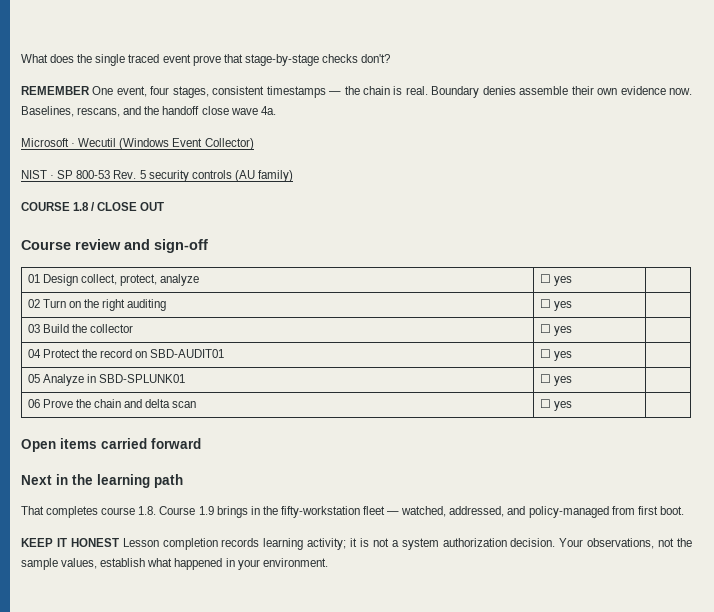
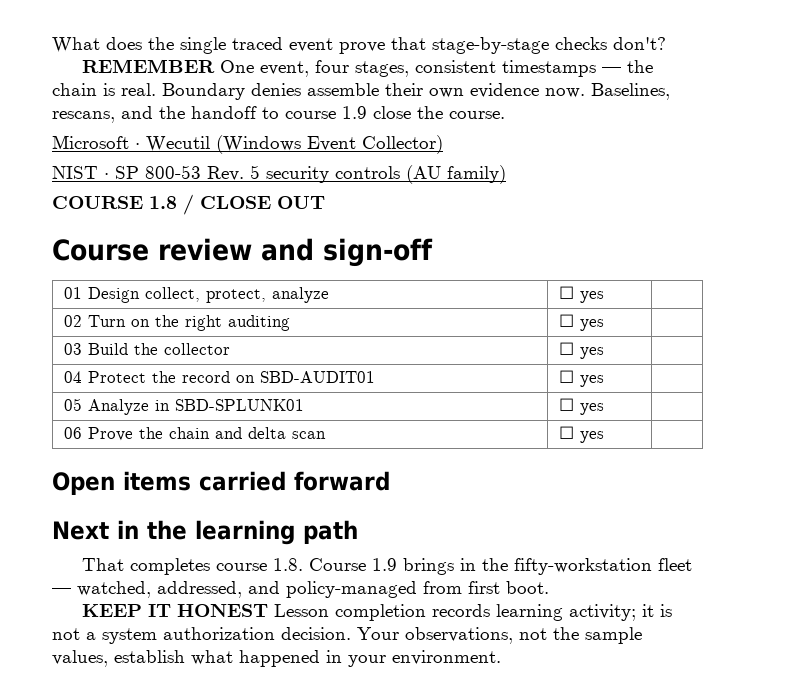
- Baselines, rescans, and the handoff close wave 4a.
+ Baselines, rescans, and the handoff to course 1.9 close the course.

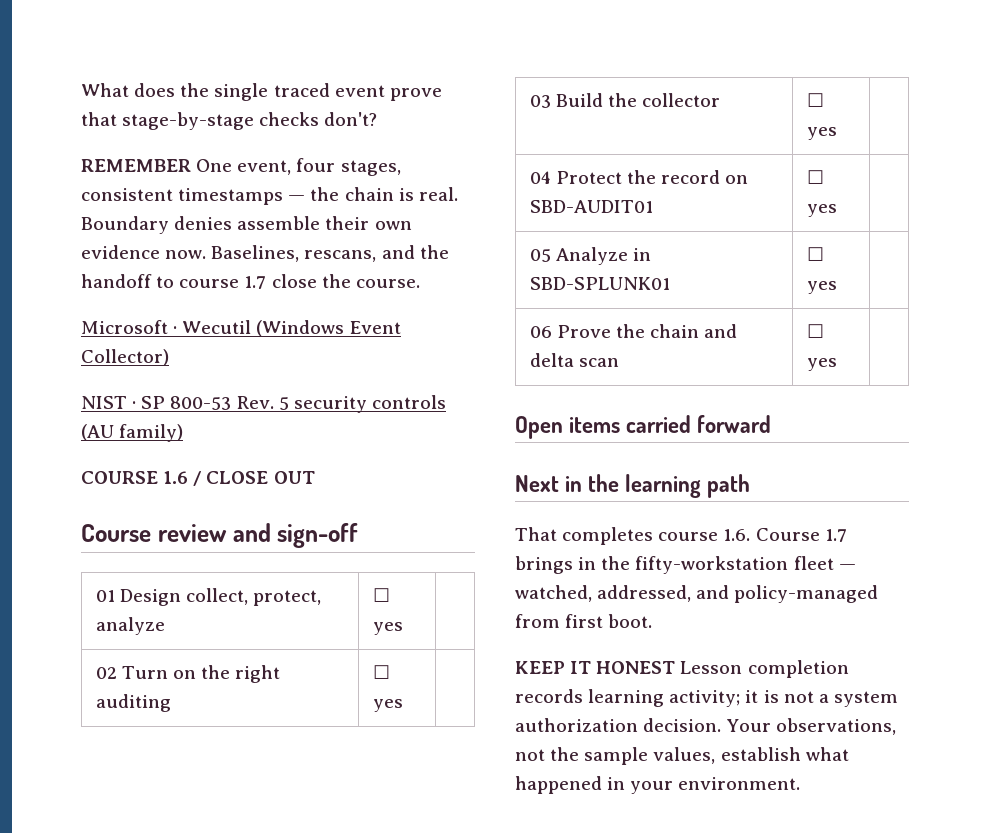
- Baselines, rescans, and the handoff to course 1.9 close the course.
+ Baselines, rescans, and the handoff to course 1.7 close the course.
- COURSE 1.8 / CLOSE OUT
+ COURSE 1.6 / CLOSE OUT
- That completes course 1.8. Course 1.9 brings in the fifty-workstation fleet — watched, addressed, and policy-managed from first boot.
+ That completes course 1.6. Course 1.7 brings in the fifty-workstation fleet — watched, addressed, and policy-managed from first boot.

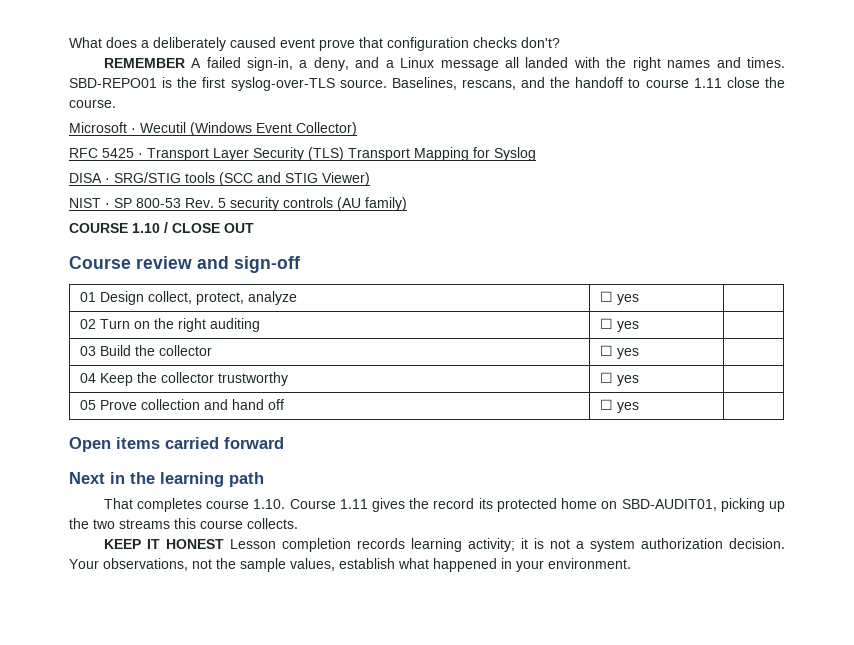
- What does the single traced event prove that stage-by-stage checks don't?
+ What does a deliberately caused event prove that configuration checks don't?
- REMEMBER One event, four stages, consistent timestamps — the chain is real. Boundary denies assemble their own evidence now.
+ REMEMBER A failed sign-in, a deny, and a Linux message all landed with the right names and times. SBD-REPO01 is the first syslog-over-TLS source.
- Baselines, rescans, and the handoff to course 1.7 close the course.
+ Baselines, rescans, and the handoff to course 1.11 close the course.
+ RFC 5425 · Transport Layer Security (TLS) Transport Mapping for Syslog
+ DISA · SRG/STIG tools (SCC and STIG Viewer)
- COURSE 1.6 / CLOSE OUT
+ COURSE 1.10 / CLOSE OUT
- 04 Protect the record on SBD-AUDIT01 | ☐ yes |
- 05 Analyze in SBD-SPLUNK01 | ☐ yes |
- 06 Prove the chain and delta scan | ☐ yes |
+ 04 Keep the collector trustworthy | ☐ yes |
+ 05 Prove collection and hand off | ☐ yes |
- That completes course 1.6. Course 1.7 brings in the fifty-workstation fleet — watched, addressed, and policy-managed from first boot.
+ That completes course 1.10. Course 1.11 gives the record its protected home on SBD-AUDIT01, picking up the two streams this course collects.

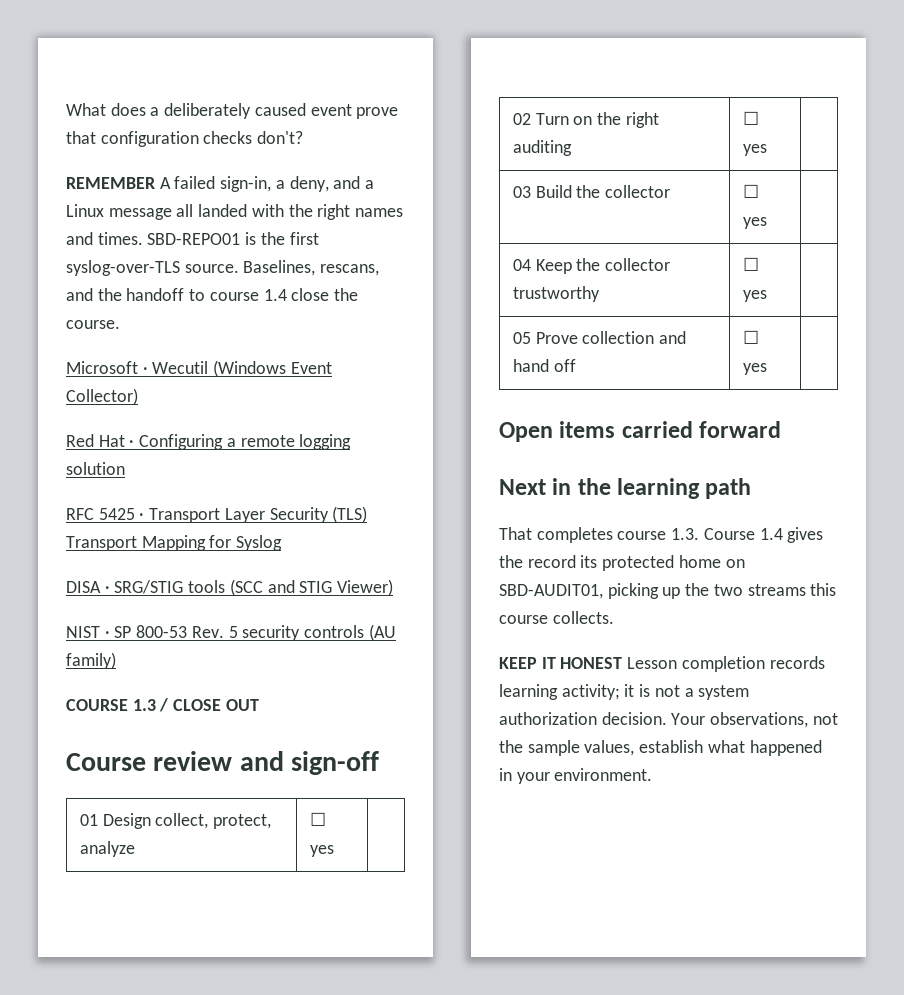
- Baselines, rescans, and the handoff to course 1.11 close the course.
+ Baselines, rescans, and the handoff to course 1.4 close the course.
+ Red Hat · Configuring a remote logging solution
- COURSE 1.10 / CLOSE OUT
+ COURSE 1.3 / CLOSE OUT
- That completes course 1.10. Course 1.11 gives the record its protected home on SBD-AUDIT01, picking up the two streams this course collects.
+ That completes course 1.3. Course 1.4 gives the record its protected home on SBD-AUDIT01, picking up the two streams this course collects.

